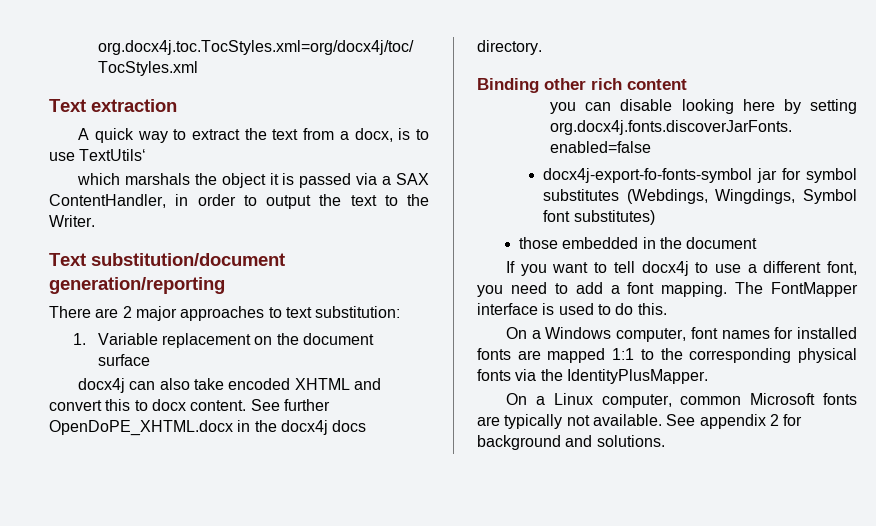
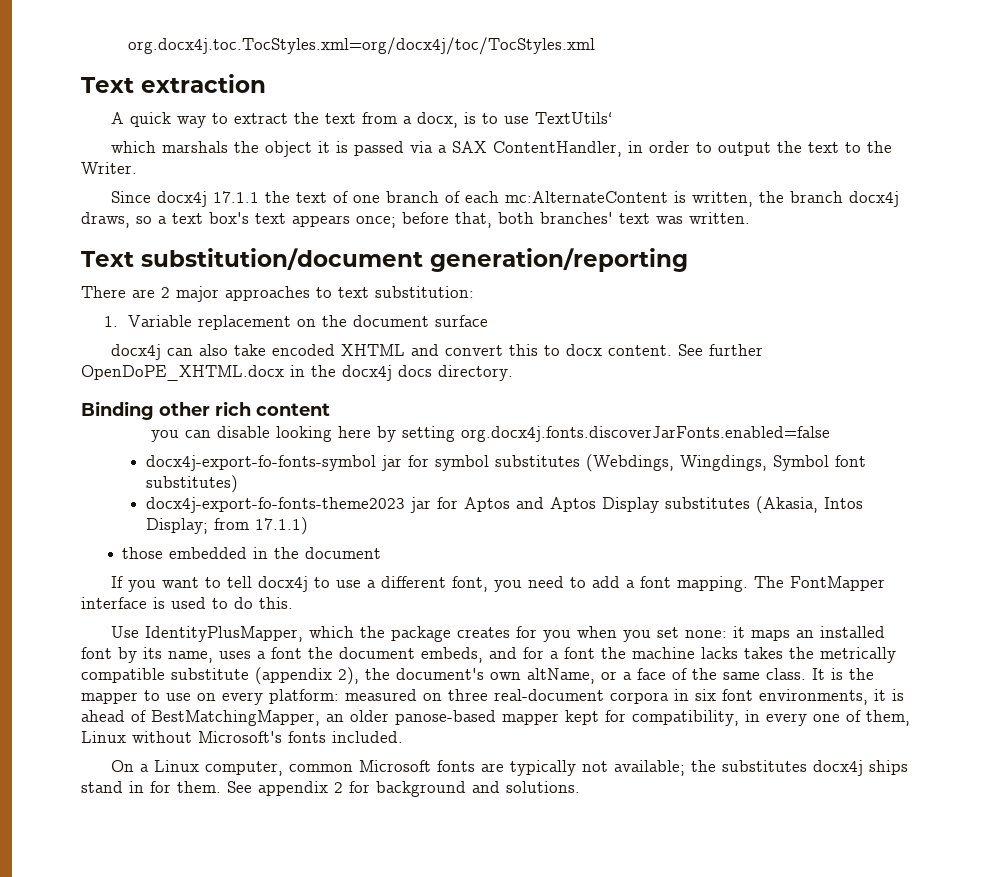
+ Since docx4j 17.1.1 the text of one branch of each mc:AlternateContent is written, the branch docx4j draws, so a text box's text appears once; before that, both branches' text was written.
+ docx4j-export-fo-fonts-theme2023 jar for Aptos and Aptos Display substitutes (Akasia, Intos Display; from 17.1.1)
- On a Windows computer, font names for installed fonts are mapped 1:1 to the corresponding physical fonts via the IdentityPlusMapper.
+ Use IdentityPlusMapper, which the package creates for you when you set none: it maps an installed font by its name, uses a font the document embeds, and for a font the machine lacks takes the metrically compatible substitute (appendix 2), the document's own altName, or a face of the same class. It is the mapper to use on every platform: measured on three real-document corpora in six font environments, it is ahead of BestMatchingMapper, an older panose-based mapper kept for compatibility, in every one of them, Linux without Microsoft's fonts included.
- On a Linux computer, common Microsoft fonts are typically not available.
+ On a Linux computer, common Microsoft fonts are typically not available; the substitutes docx4j ships stand in for them.

